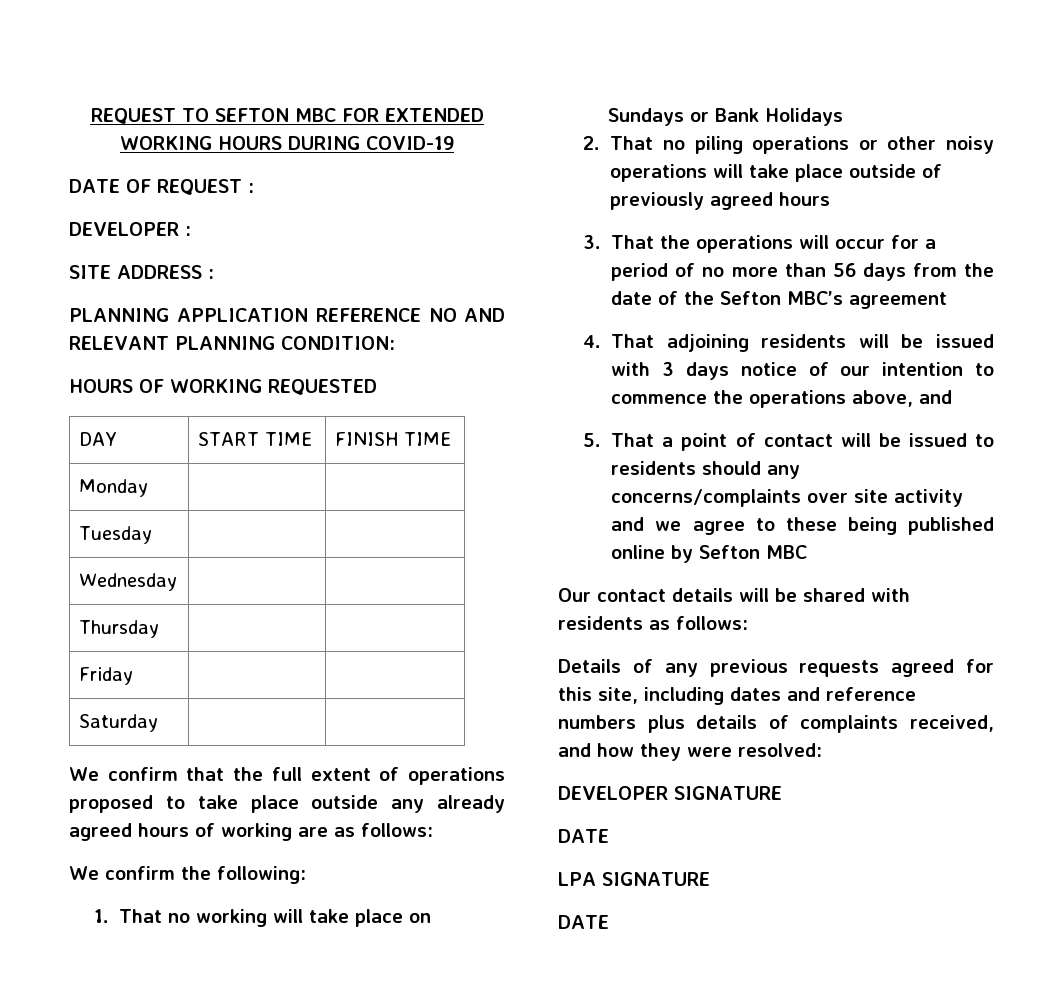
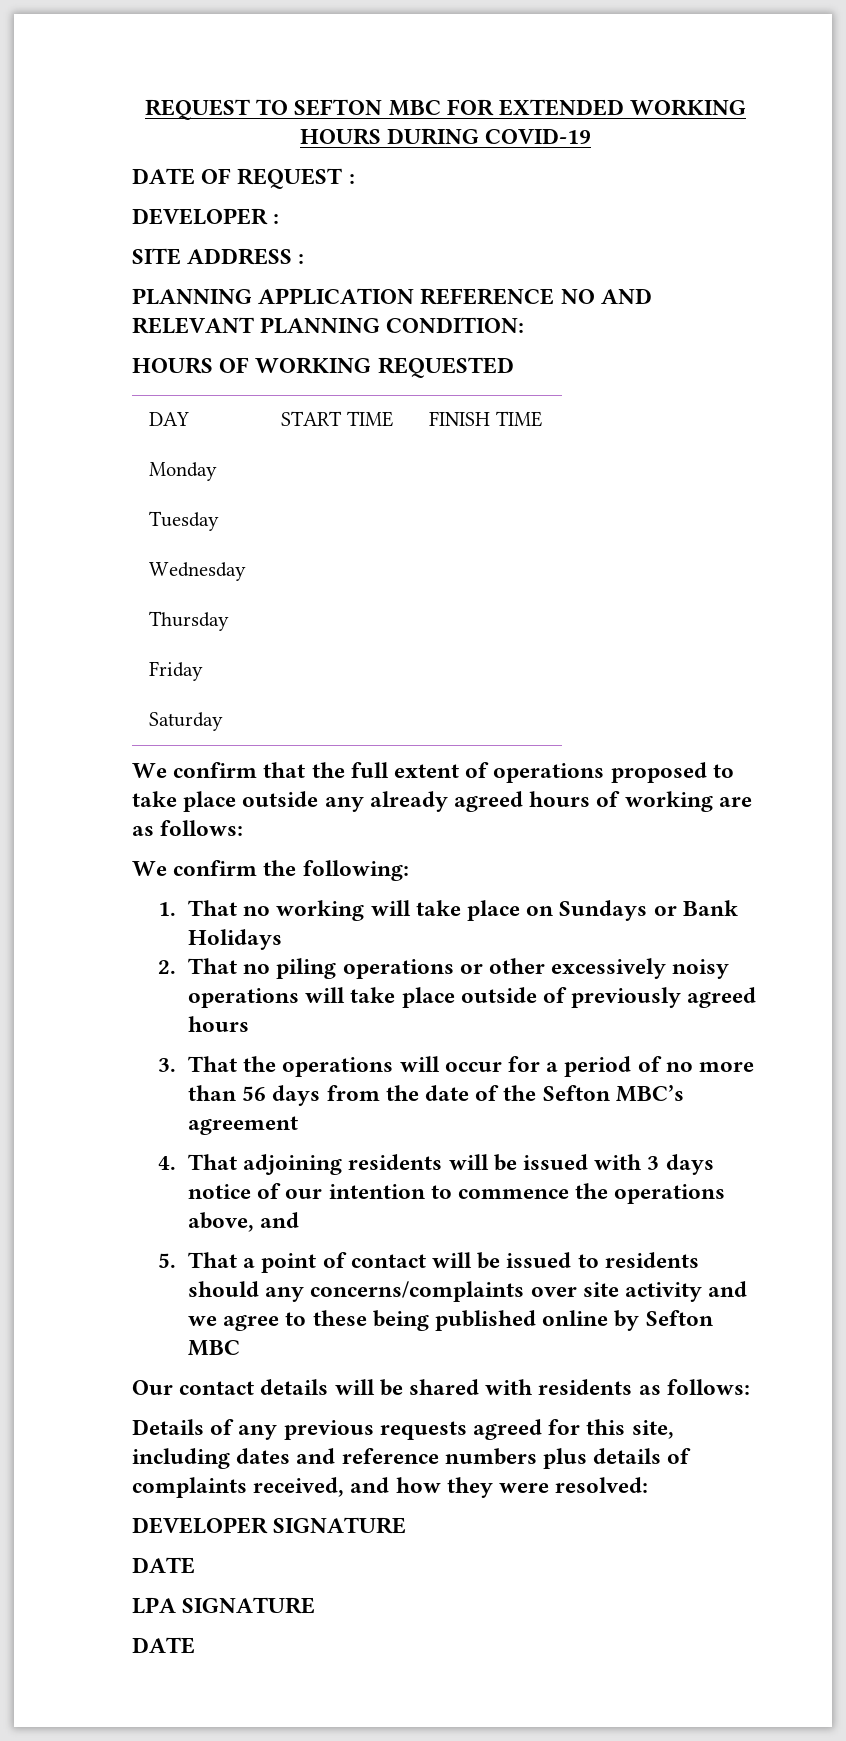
- 2. That no piling operations or other noisy operations will take place outside of previously agreed hours
+ 2. That no piling operations or other excessively noisy operations will take place outside of previously agreed hours

